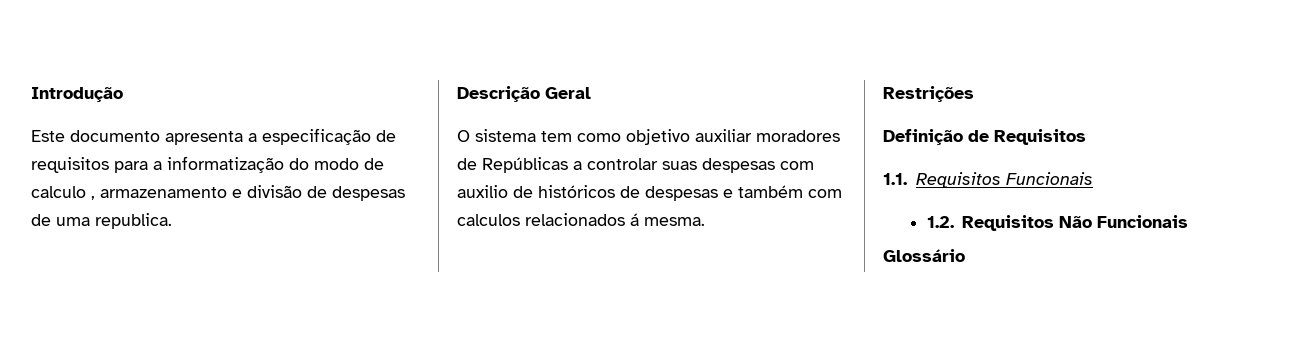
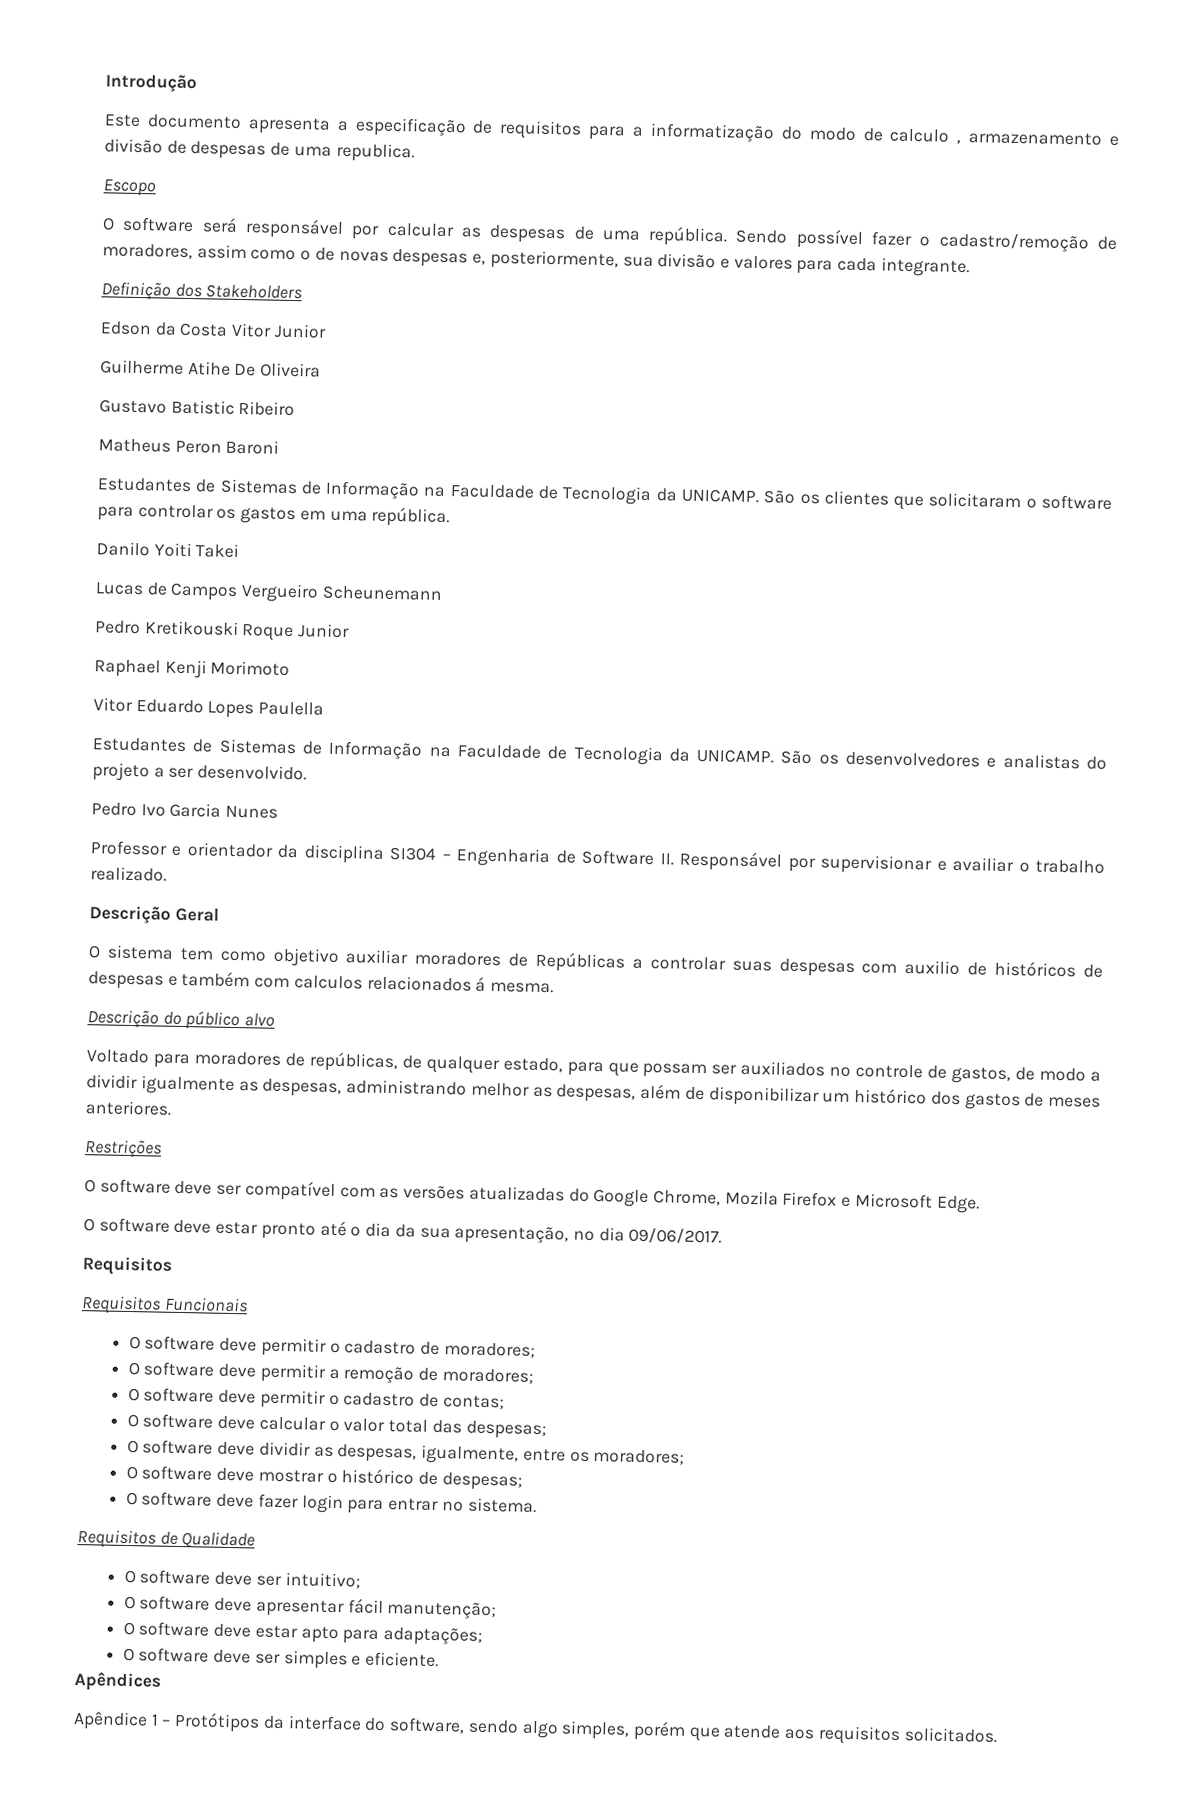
+ Escopo
+ O software será responsável por calcular as despesas de uma república. Sendo possível fazer o cadastro/remoção de moradores, assim como o de novas despesas e, posteriormente, sua divisão e valores para cada integrante.
+ Definição dos Stakeholders
+ Edson da Costa Vitor Junior
+ Guilherme Atihe De Oliveira
+ Gustavo Batistic Ribeiro
+ Matheus Peron Baroni
+ Estudantes de Sistemas de Informação na Faculdade de Tecnologia da UNICAMP. São os clientes que solicitaram o software para controlar os gastos em uma república.
+ Danilo Yoiti Takei
+ Lucas de Campos Vergueiro Scheunemann
+ Pedro Kretikouski Roque Junior
+ Raphael Kenji Morimoto
+ Vitor Eduardo Lopes Paulella
+ Estudantes de Sistemas de Informação na Faculdade de Tecnologia da UNICAMP. São os desenvolvedores e analistas do projeto a ser desenvolvido.
+ Pedro Ivo Garcia Nunes
+ Professor e orientador da disciplina SI304 – Engenharia de Software II. Responsável por supervisionar e availiar o trabalho realizado.
+ Descrição do público alvo
+ Voltado para moradores de repúblicas, de qualquer estado, para que possam ser auxiliados no controle de gastos, de modo a dividir igualmente as despesas, administrando melhor as despesas, além de disponibilizar um histórico dos gastos de meses anteriores.
  Restrições
- Definição de Requisitos
+ O software deve ser compatível com as versões atualizadas do Google Chrome, Mozila Firefox e Microsoft Edge.
+ O software deve estar pronto até o dia da sua apresentação, no dia 09/06/2017.
+ Requisitos
- 1.1. Requisitos Funcionais
+ Requisitos Funcionais
- 1.2. Requisitos Não Funcionais
- Glossário
+ O software deve permitir o cadastro de moradores;
+ O software deve permitir a remoção de moradores;
+ O software deve permitir o cadastro de contas;
+ O software deve calcular o valor total das despesas;
+ O software deve dividir as despesas, igualmente, entre os moradores;
+ O software deve mostrar o histórico de despesas;
+ O software deve fazer login para entrar no sistema.
+ Requisitos de Qualidade
+ O software deve ser intuitivo;
+ O software deve apresentar fácil manutenção;
+ O software deve estar apto para adaptações;
+ O software deve ser simples e eficiente.
+ Apêndices
+ Apêndice 1 – Protótipos da interface do software, sendo algo simples, porém que atende aos requisitos solicitados.

